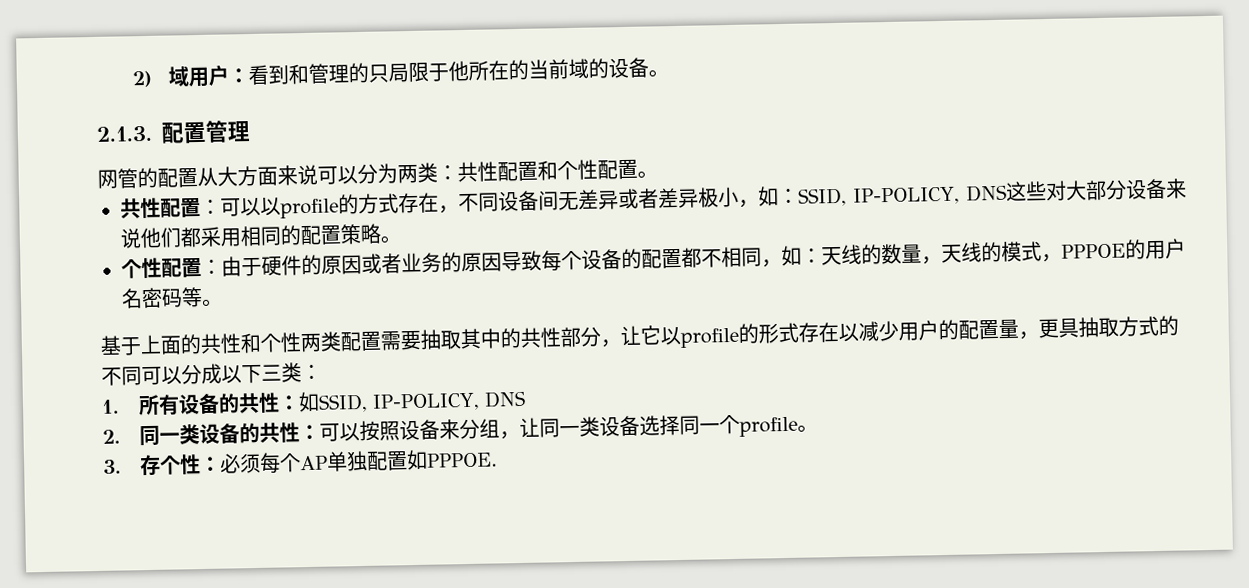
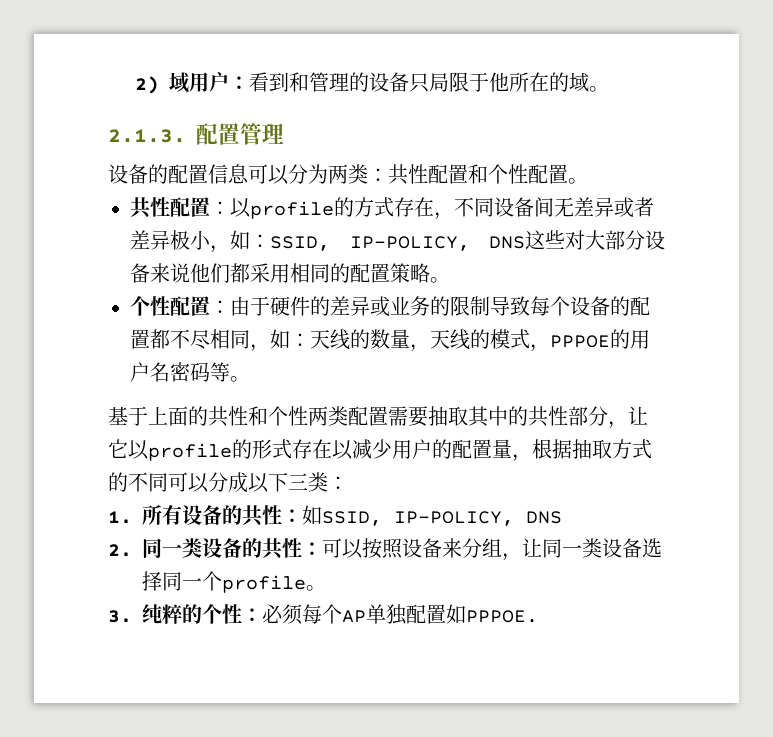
- 2)域用户：看到和管理的只局限于他所在的当前域的设备。
+ 2)域用户：看到和管理的设备只局限于他所在的域。
- 网管的配置从大方面来说可以分为两类：共性配置和个性配置。
+ 设备的配置信息可以分为两类：共性配置和个性配置。
- 共性配置：可以以profile的方式存在，不同设备间无差异或者差异极小，如：SSID, IP-POLICY, DNS这些对大部分设备来说他们都采用相同的配置策略。
+ 共性配置：以profile的方式存在，不同设备间无差异或者差异极小，如：SSID, IP-POLICY, DNS这些对大部分设备来说他们都采用相同的配置策略。
- 个性配置：由于硬件的原因或者业务的原因导致每个设备的配置都不相同，如：天线的数量，天线的模式，PPPOE的用户名密码等。
+ 个性配置：由于硬件的差异或业务的限制导致每个设备的配置都不尽相同，如：天线的数量，天线的模式，PPPOE的用户名密码等。
- 基于上面的共性和个性两类配置需要抽取其中的共性部分，让它以profile的形式存在以减少用户的配置量，更具抽取方式的不同可以分成以下三类：
+ 基于上面的共性和个性两类配置需要抽取其中的共性部分，让它以profile的形式存在以减少用户的配置量，根据抽取方式的不同可以分成以下三类：
- 3.存个性：必须每个AP单独配置如PPPOE.
+ 3.纯粹的个性：必须每个AP单独配置如PPPOE.

